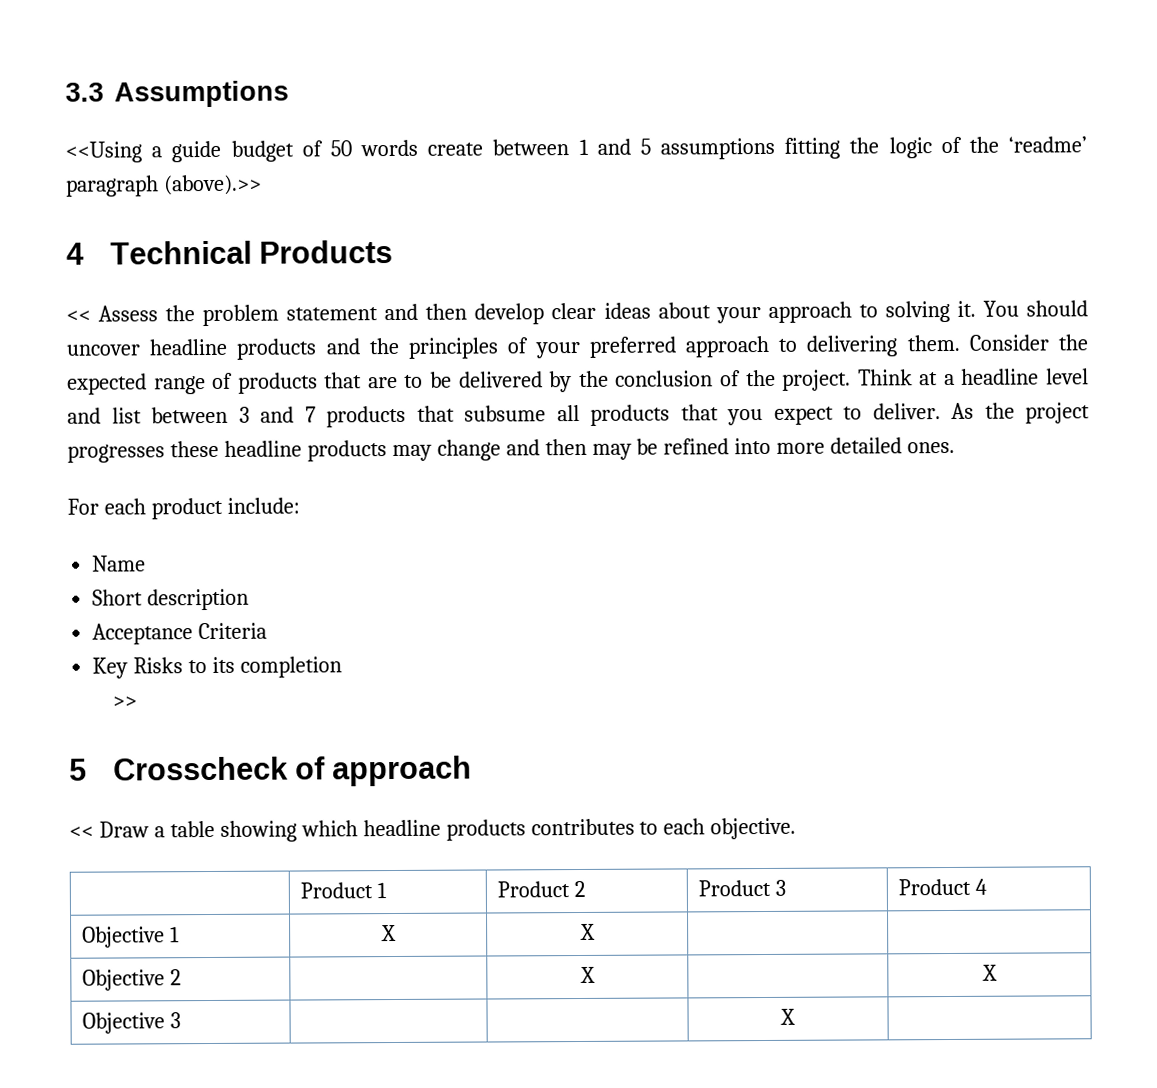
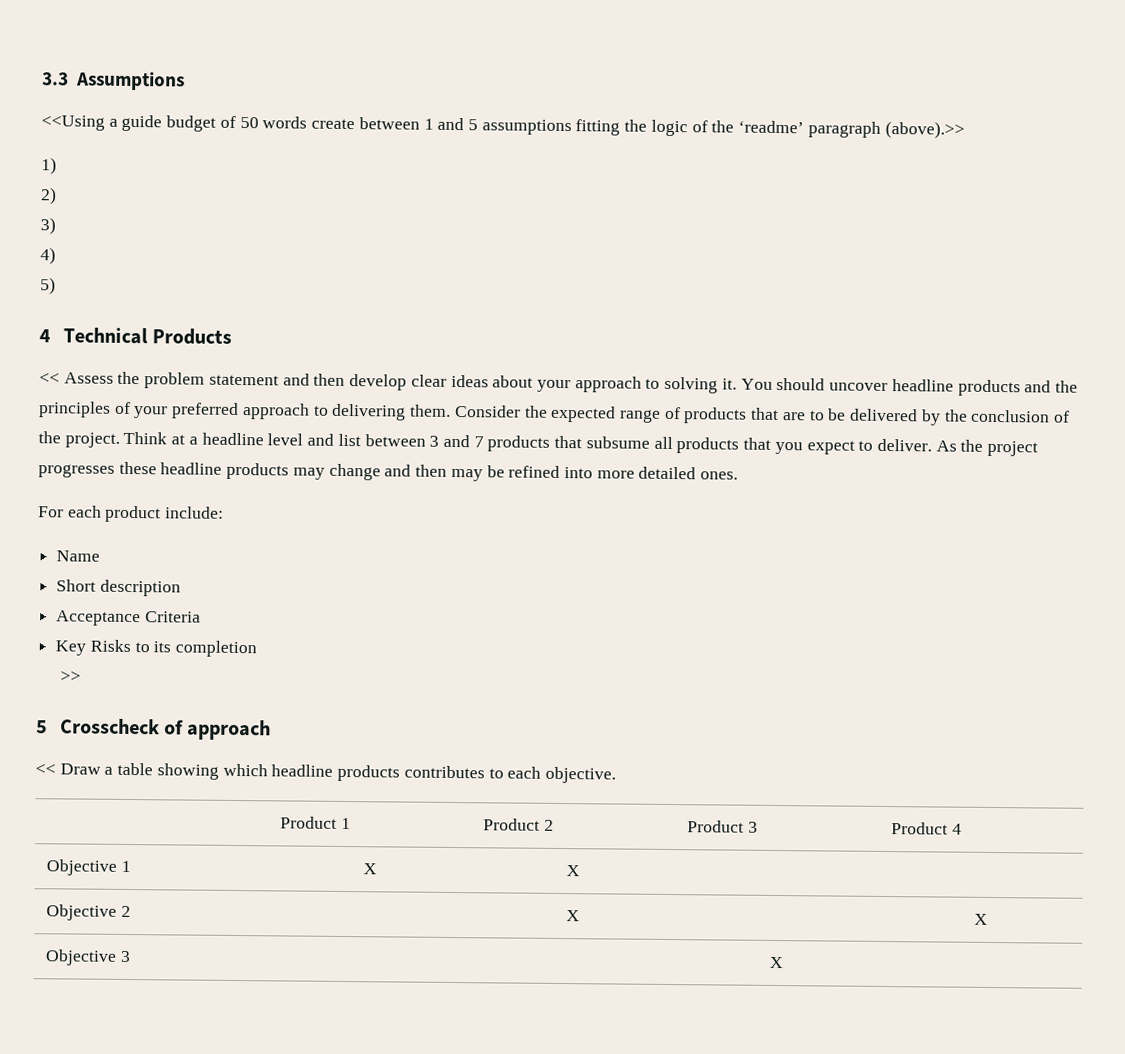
+ 1)
+ 2)
+ 3)
+ 4)
+ 5)

